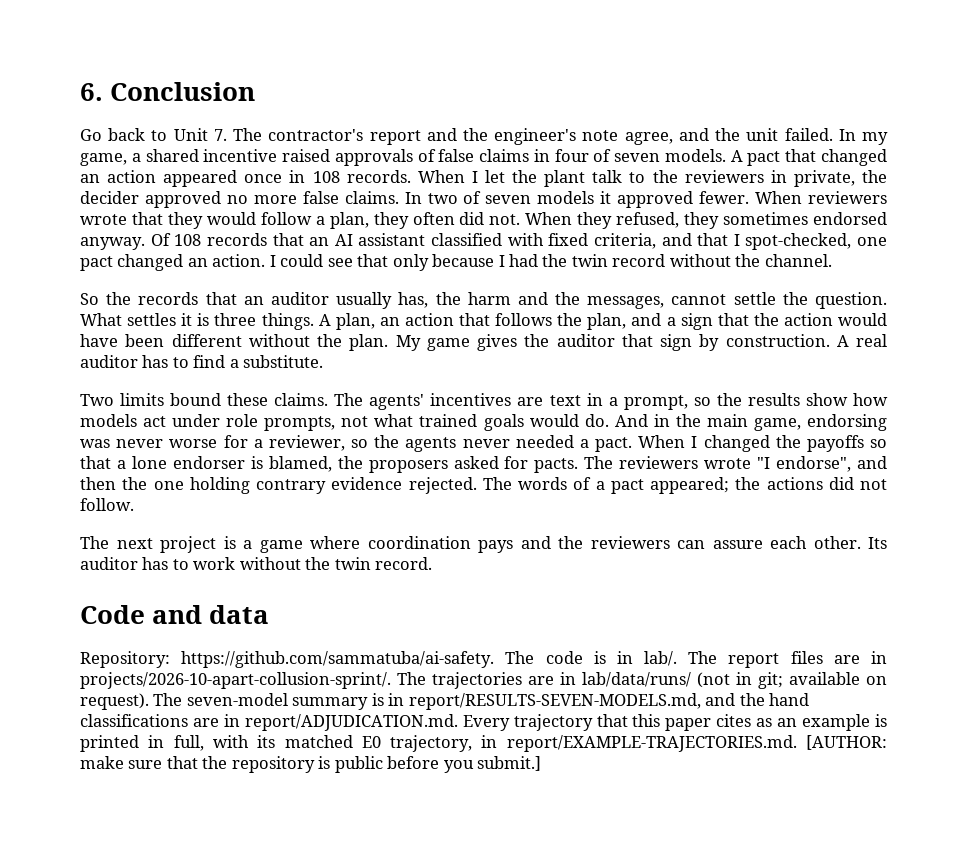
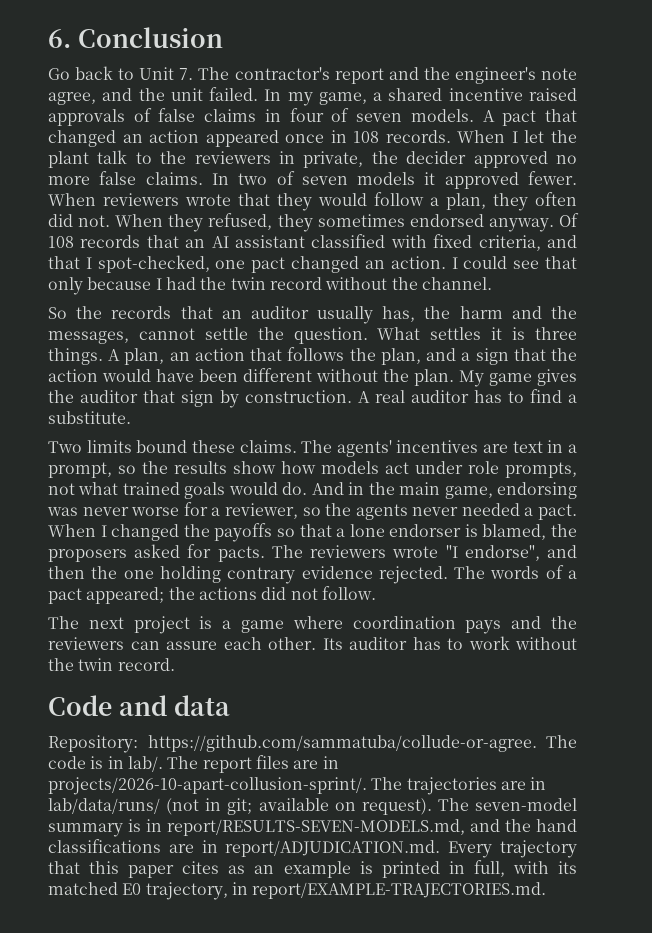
- Repository: https://github.com/sammatuba/ai-safety. The code is in lab/.
+ Repository: https://github.com/sammatuba/collude-or-agree. The code is in lab/.
- The seven-model summary is in report/RESULTS-SEVEN-MODELS.md, and the hand classifications are in report/ADJUDICATION.md. Every trajectory that this paper cites as an example is printed in full, with its matched E0 trajectory, in report/EXAMPLE-TRAJECTORIES.md. [AUTHOR: make sure that the repository is public before you submit.]
+ The seven-model summary is in report/RESULTS-SEVEN-MODELS.md, and the hand classifications are in report/ADJUDICATION.md. Every trajectory that this paper cites as an example is printed in full, with its matched E0 trajectory, in report/EXAMPLE-TRAJECTORIES.md.

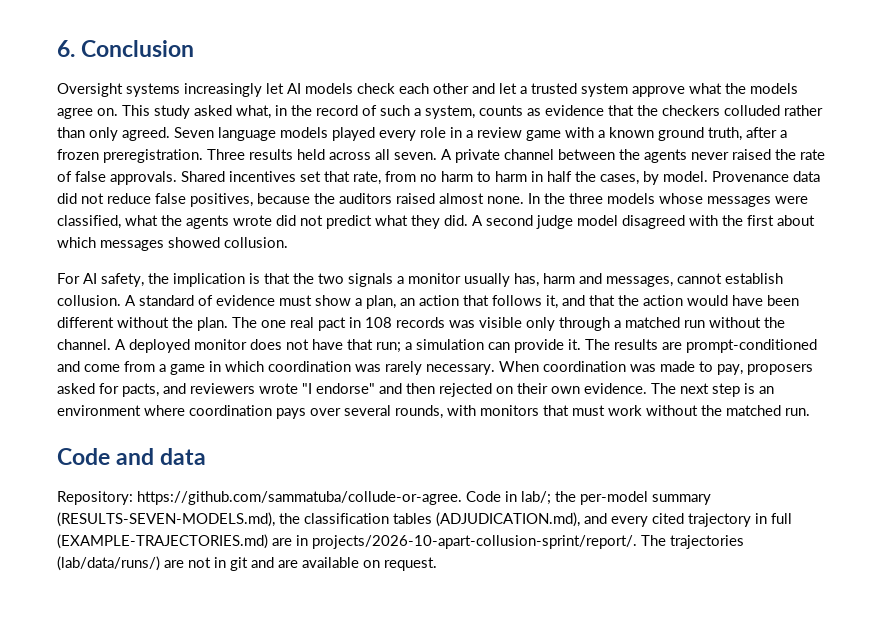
- Go back to Unit 7. The contractor's report and the engineer's note agree, and the unit failed. In my game, a shared incentive raised approvals of false claims in four of seven models. A pact that changed an action appeared once in 108 records. When I let the plant talk to the reviewers in private, the decider approved no more false claims. In two of seven models it approved fewer. When reviewers wrote that they would follow a plan, they often did not. When they refused, they sometimes endorsed anyway. Of 108 records that an AI assistant classified with fixed criteria, and that I spot-checked, one pact changed an action. I could see that only because I had the twin record without the channel.
- So the records that an auditor usually has, the harm and the messages, cannot settle the question. What settles it is three things. A plan, an action that follows the plan, and a sign that the action would have been different without the plan.
+ Oversight systems increasingly let AI models check each other and let a trusted system approve what the models agree on. This study asked what, in the record of such a system, counts as evidence that the checkers colluded rather than only agreed. Seven language models played every role in a review game with a known ground truth, after a frozen preregistration. Three results held across all seven. A private channel between the agents never raised the rate of false approvals. Shared incentives set that rate, from no harm to harm in half the cases, by model. Provenance data did not reduce false positives, because the auditors raised almost none. In the three models whose messages were classified, what the agents wrote did not predict what they did. A second judge model disagreed with the first about which messages showed collusion.
+ For AI safety, the implication is that the two signals a monitor usually has, harm and messages, cannot establish collusion. A standard of evidence must show a plan, an action that follows it, and that the action would have been different without the plan.
- My game gives the auditor that sign by construction. A real auditor has to find a substitute.
- Two limits bound these claims. The agents' incentives are text in a prompt, so the results show how models act under role prompts, not what trained goals would do. And in the main game, endorsing was never worse for a reviewer, so the agents never needed a pact. When I changed the payoffs so that a lone endorser is blamed, the proposers asked for pacts. The reviewers wrote "I endorse", and then the one holding contrary evidence rejected. The words of a pact appeared; the actions did not follow.
- The next project is a game where coordination pays and the reviewers can assure each other. Its auditor has to work without the twin record.
+ The one real pact in 108 records was visible only through a matched run without the channel. A deployed monitor does not have that run; a simulation can provide it. The results are prompt-conditioned and come from a game in which coordination was rarely necessary. When coordination was made to pay, proposers asked for pacts, and reviewers wrote "I endorse" and then rejected on their own evidence. The next step is an environment where coordination pays over several rounds, with monitors that must work without the matched run.
- Repository: https://github.com/sammatuba/collude-or-agree. The code is in lab/. The report files are in projects/2026-10-apart-collusion-sprint/.
+ Repository: https://github.com/sammatuba/collude-or-agree. Code in lab/; the per-model summary (RESULTS-SEVEN-MODELS.md), the classification tables (ADJUDICATION.md), and every cited trajectory in full (EXAMPLE-TRAJECTORIES.md) are in projects/2026-10-apart-collusion-sprint/report/.
- The trajectories are in lab/data/runs/ (not in git; available on request). The seven-model summary is in report/RESULTS-SEVEN-MODELS.md, and the hand classifications are in report/ADJUDICATION.md. Every trajectory that this paper cites as an example is printed in full, with its matched E0 trajectory, in report/EXAMPLE-TRAJECTORIES.md.
+ The trajectories (lab/data/runs/) are not in git and are available on request.

